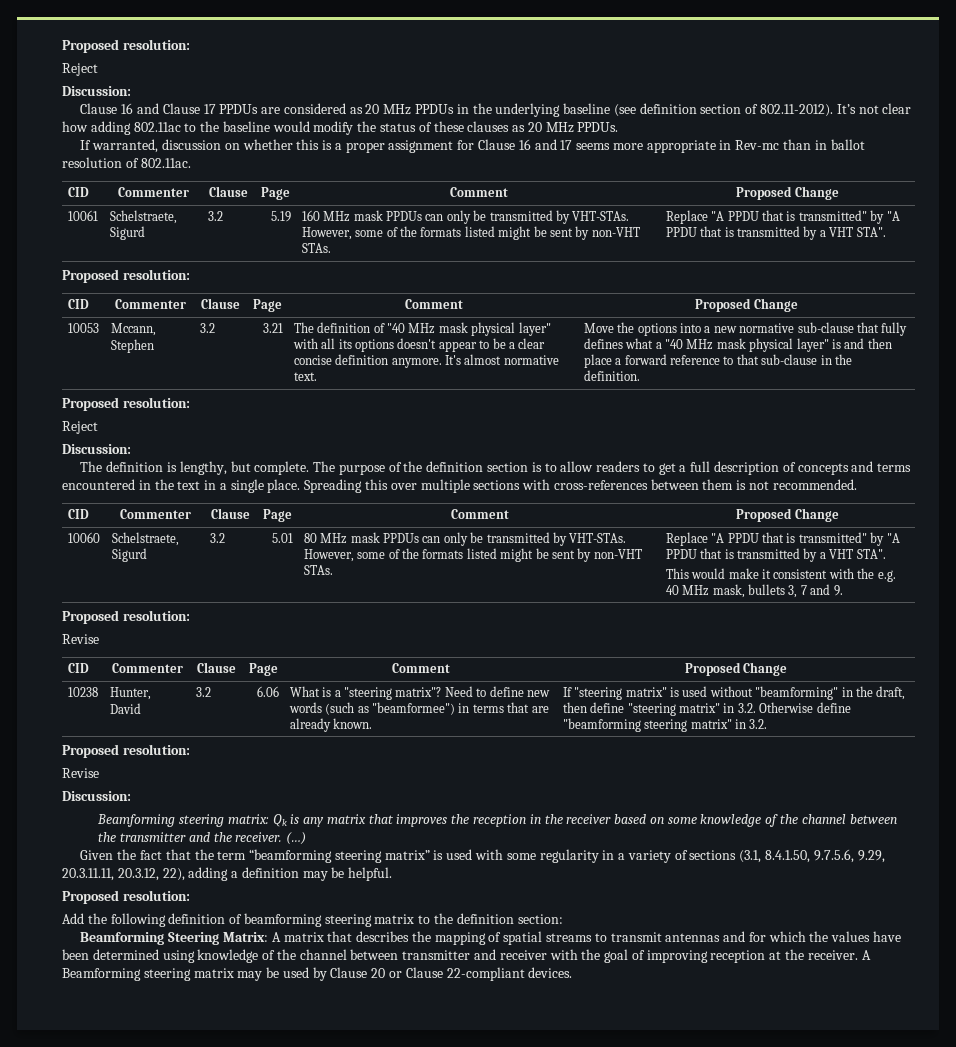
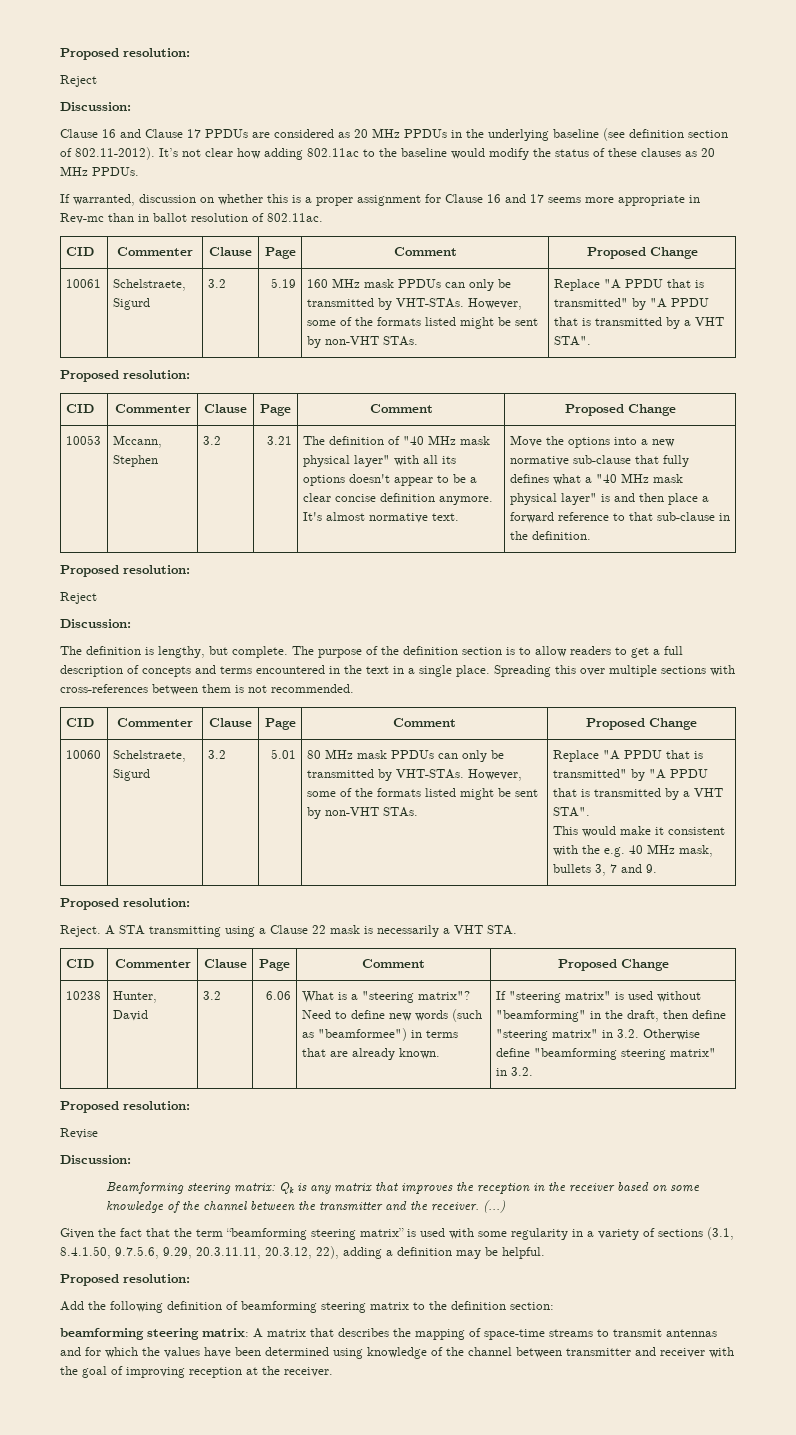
  This would make it consistent with the e.g. 40 MHz mask, bullets 3, 7 and 9.
  Proposed resolution:
- Revise
+ Reject. A STA transmitting using a Clause 22 mask is necessarily a VHT STA.
- Beamforming Steering Matrix: A matrix that describes the mapping of spatial streams to transmit antennas and for which the values have been determined using knowledge of the channel between transmitter and receiver with the goal of improving reception at the receiver. A Beamforming steering matrix may be used by Clause 20 or Clause 22-compliant devices.
+ beamforming steering matrix: A matrix that describes the mapping of space-time streams to transmit antennas and for which the values have been determined using knowledge of the channel between transmitter and receiver with the goal of improving reception at the receiver.

